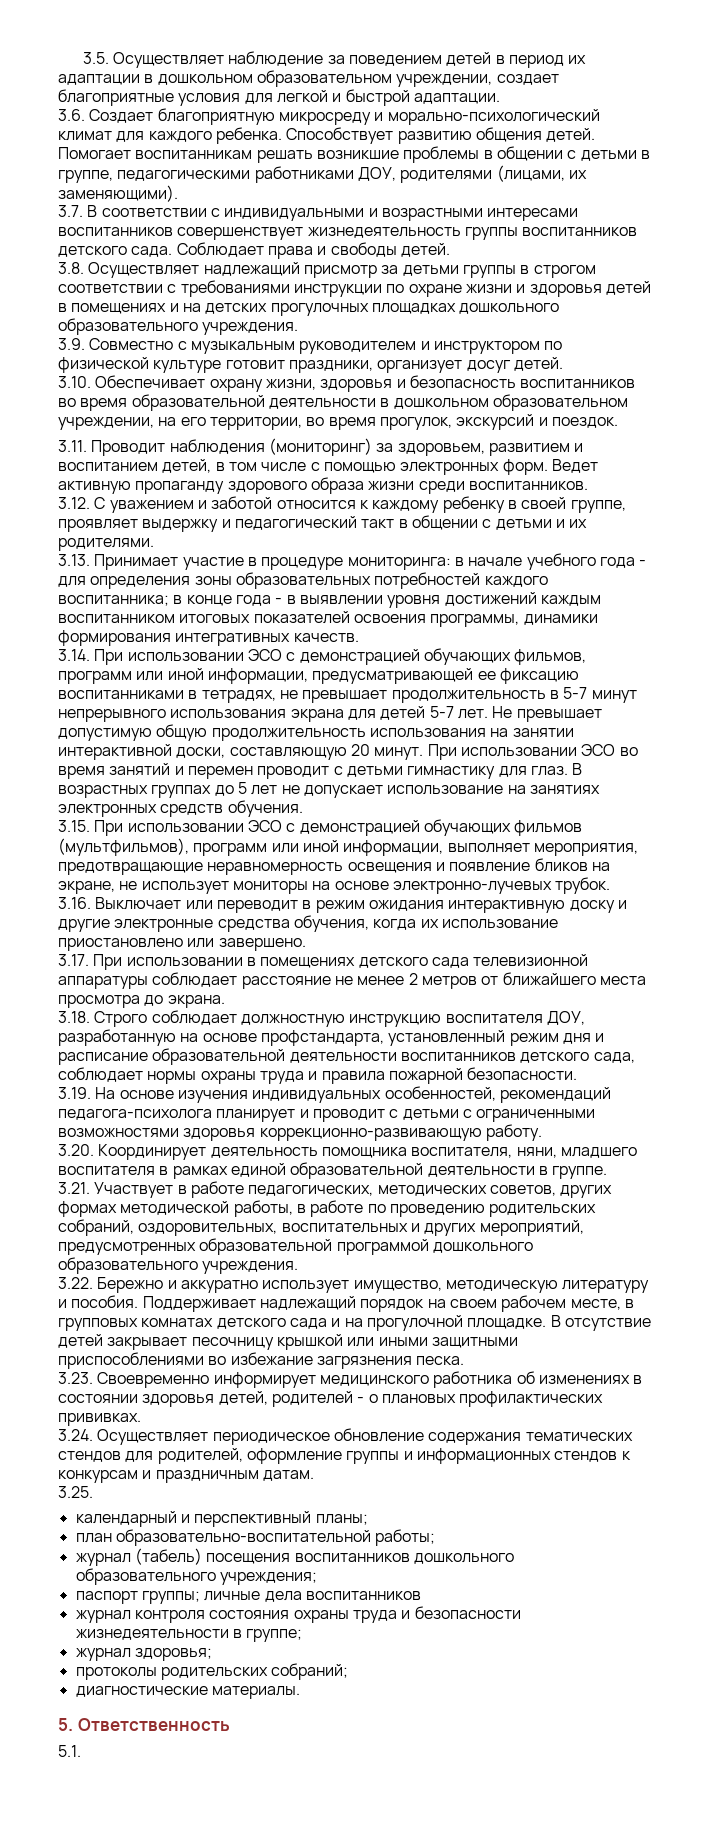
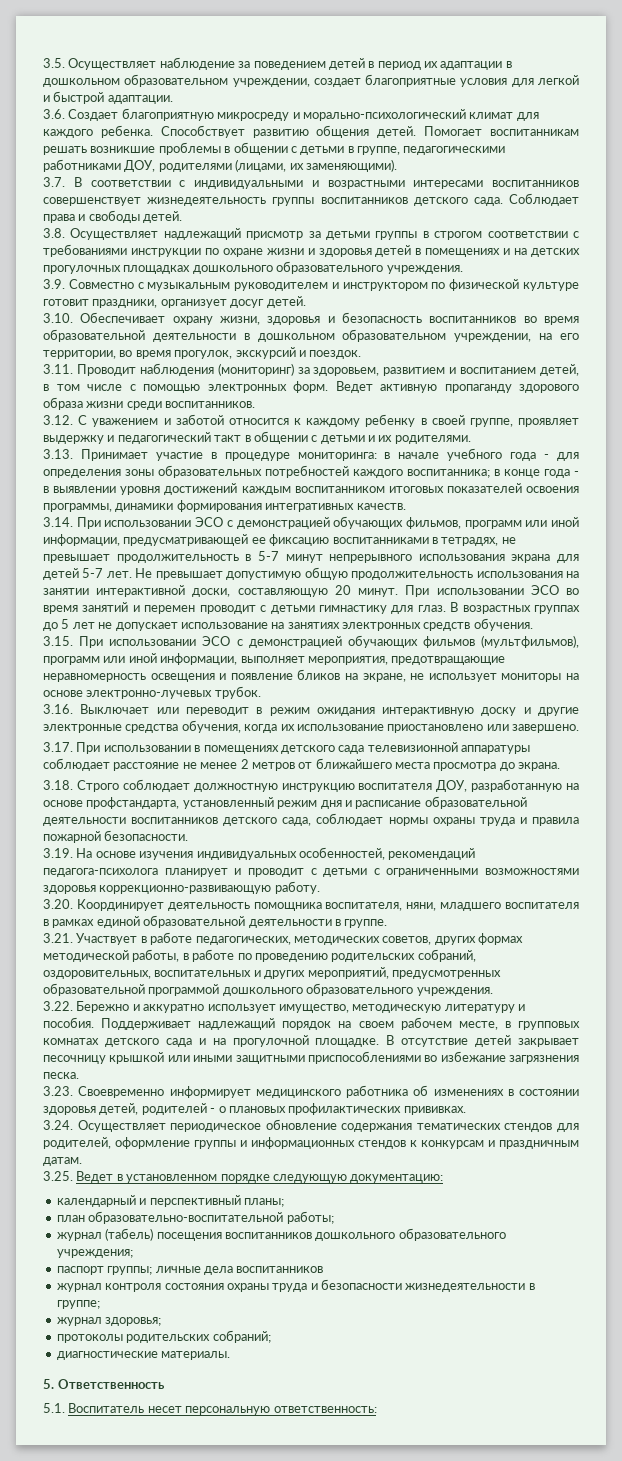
- 3.25.
+ 3.25. Ведет в установленном порядке следующую документацию:
- 5.1.
+ 5.1. Воспитатель несет персональную ответственность:

